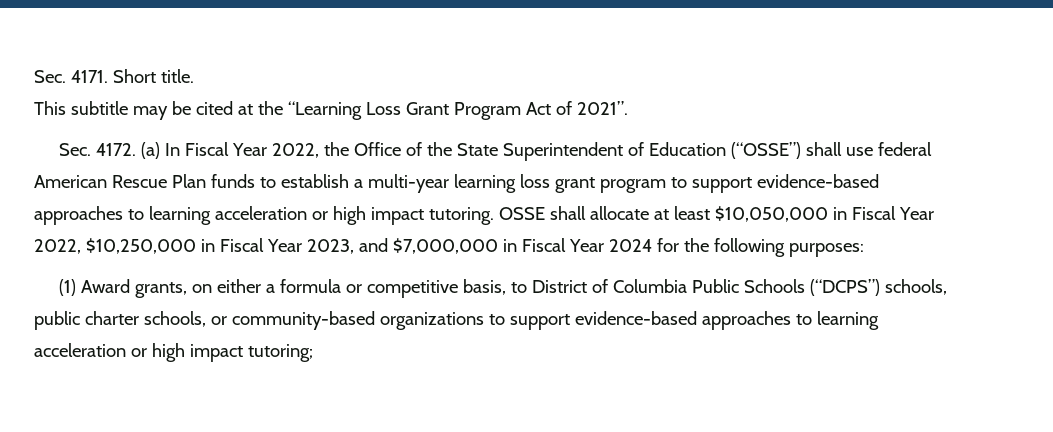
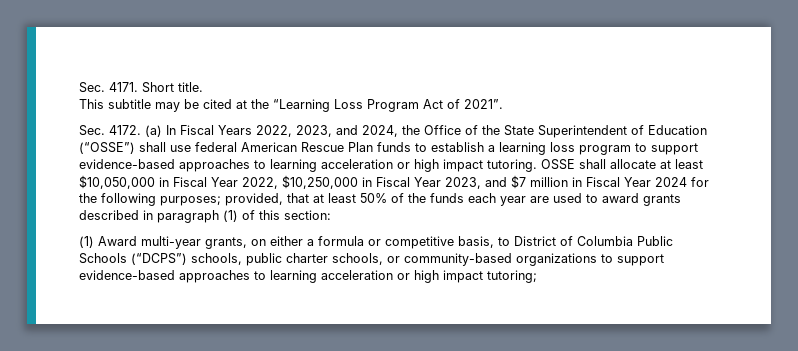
- This subtitle may be cited at the “Learning Loss Grant Program Act of 2021”.
+ This subtitle may be cited at the “Learning Loss Program Act of 2021”.
- (a) In Fiscal Year 2022, the Office of the State Superintendent of Education (“OSSE”) shall use federal American Rescue Plan funds to establish a multi-year learning loss grant program to support evidence-based approaches to learning acceleration or high impact tutoring.
+ (a) In Fiscal Years 2022, 2023, and 2024, the Office of the State Superintendent of Education (“OSSE”) shall use federal American Rescue Plan funds to establish a learning loss program to support evidence-based approaches to learning acceleration or high impact tutoring.
- OSSE shall allocate at least $10,050,000 in Fiscal Year 2022, $10,250,000 in Fiscal Year 2023, and $7,000,000 in Fiscal Year 2024 for the following purposes:
+ OSSE shall allocate at least $10,050,000 in Fiscal Year 2022, $10,250,000 in Fiscal Year 2023, and $7 million in Fiscal Year 2024 for the following purposes; provided, that at least 50% of the funds each year are used to award grants described in paragraph (1) of this section:
- (1) Award grants, on either a formula or competitive basis, to District of Columbia Public Schools (“DCPS”) schools, public charter schools, or community-based organizations to support evidence-based approaches to learning acceleration or high impact tutoring;
+ (1) Award multi-year grants, on either a formula or competitive basis, to District of Columbia Public Schools (“DCPS”) schools, public charter schools, or community-based organizations to support evidence-based approaches to learning acceleration or high impact tutoring;

